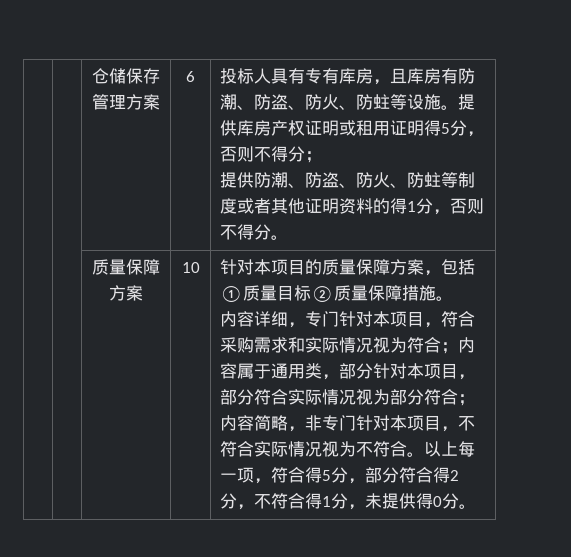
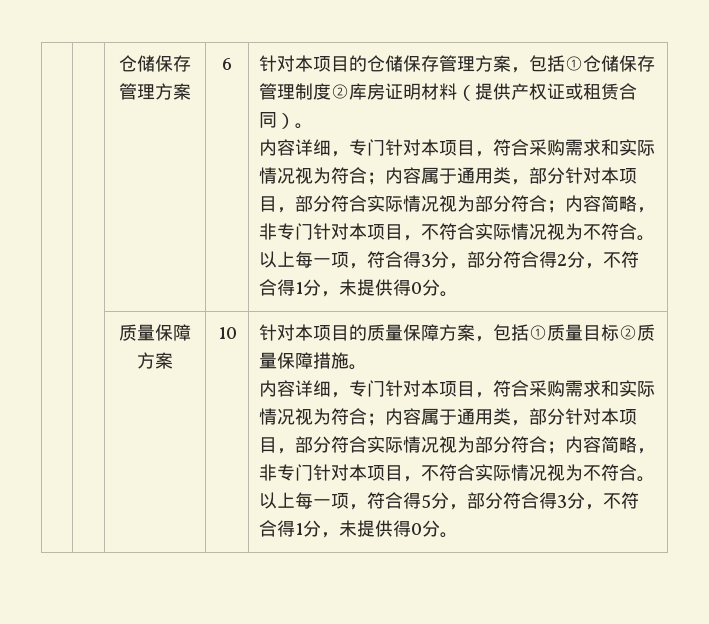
- 投标人具有专有库房，且库房有防潮、防盗、防火、防蛀等设施。提供库房产权证明或租用证明得5分，否则不得分；
- 提供防潮、防盗、防火、防蛀等制度或者其他证明资料的得1分，否则不得分。
+ 针对本项目的仓储保存管理方案，包括①仓储保存管理制度②库房证明材料（提供产权证或租赁合同）。
+ 内容详细，专门针对本项目，符合采购需求和实际情况视为符合；内容属于通用类，部分针对本项目，部分符合实际情况视为部分符合；内容简略，非专门针对本项目，不符合实际情况视为不符合。以上每一项，符合得3分，部分符合得2分，不符合得1分，未提供得0分。
- 以上每一项，符合得5分，部分符合得2分，不符合得1分，未提供得0分。
+ 以上每一项，符合得5分，部分符合得3分，不符合得1分，未提供得0分。

